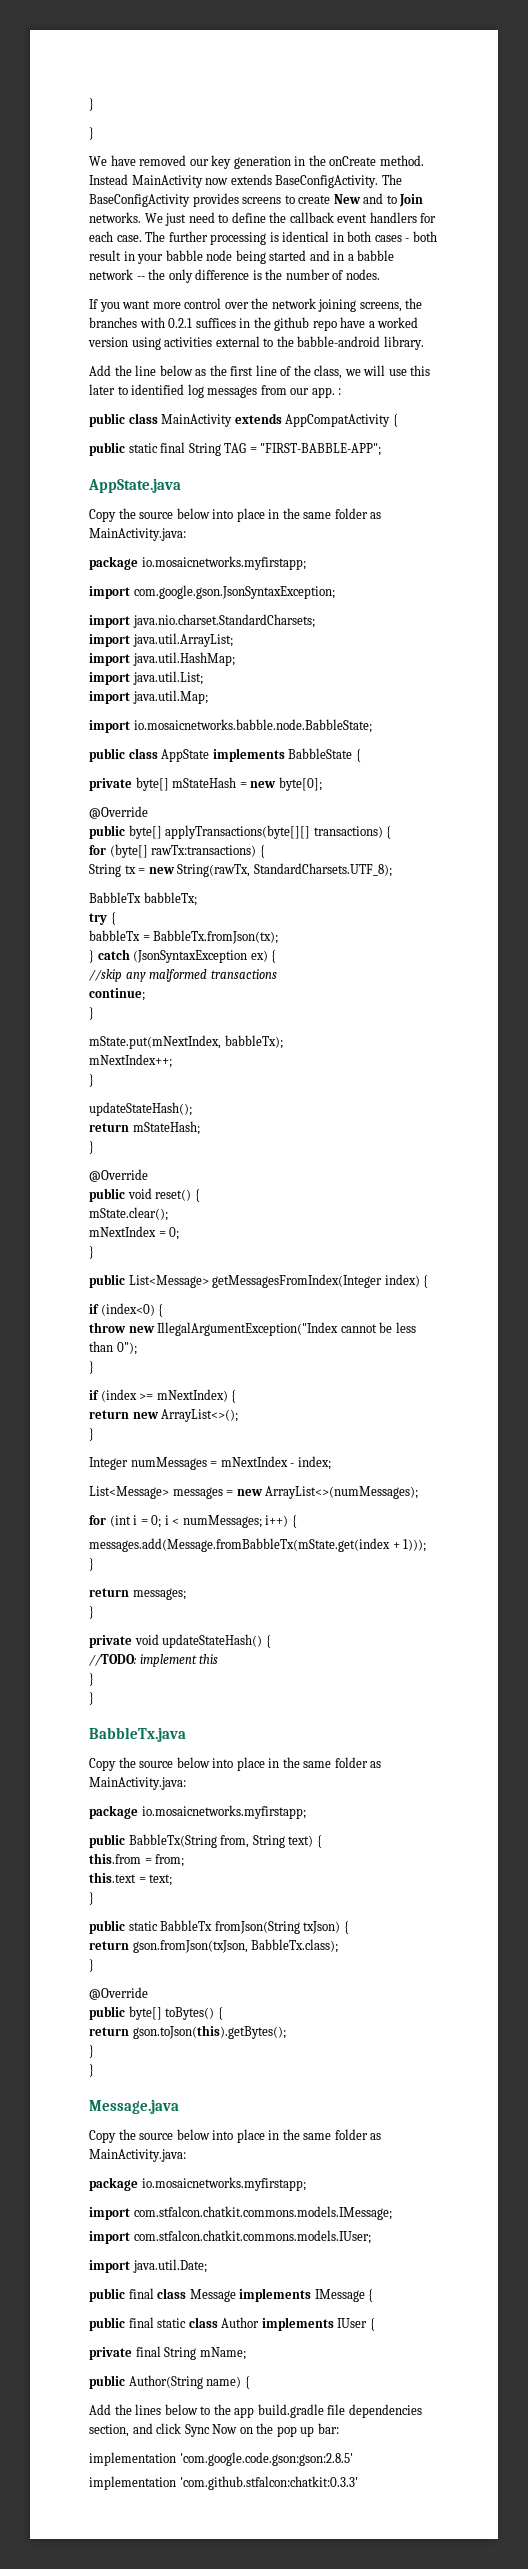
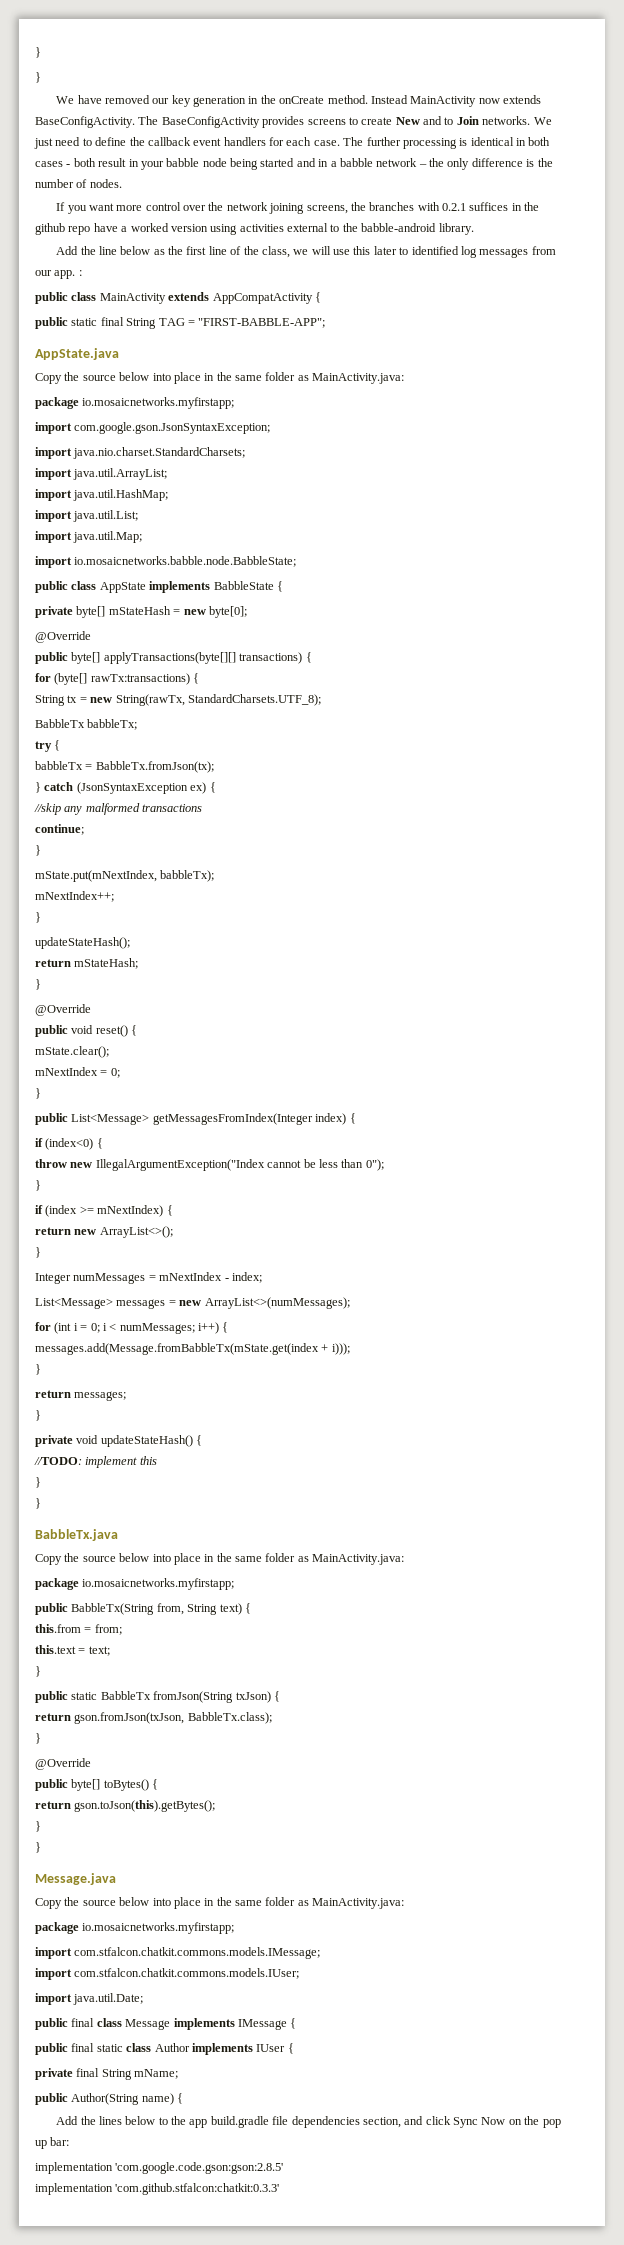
- The further processing is identical in both cases - both result in your babble node being started and in a babble network -- the only difference is the number of nodes.
+ The further processing is identical in both cases - both result in your babble node being started and in a babble network – the only difference is the number of nodes.
- messages.add(Message.fromBabbleTx(mState.get(index + 1)));
+ messages.add(Message.fromBabbleTx(mState.get(index + i)));

